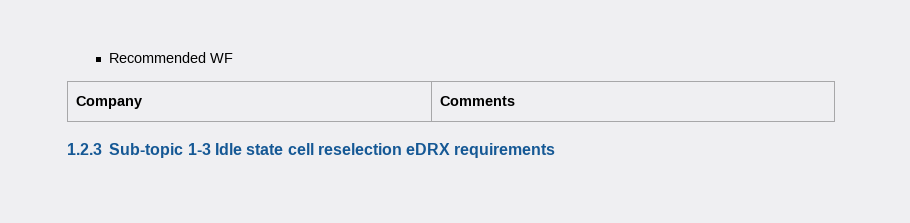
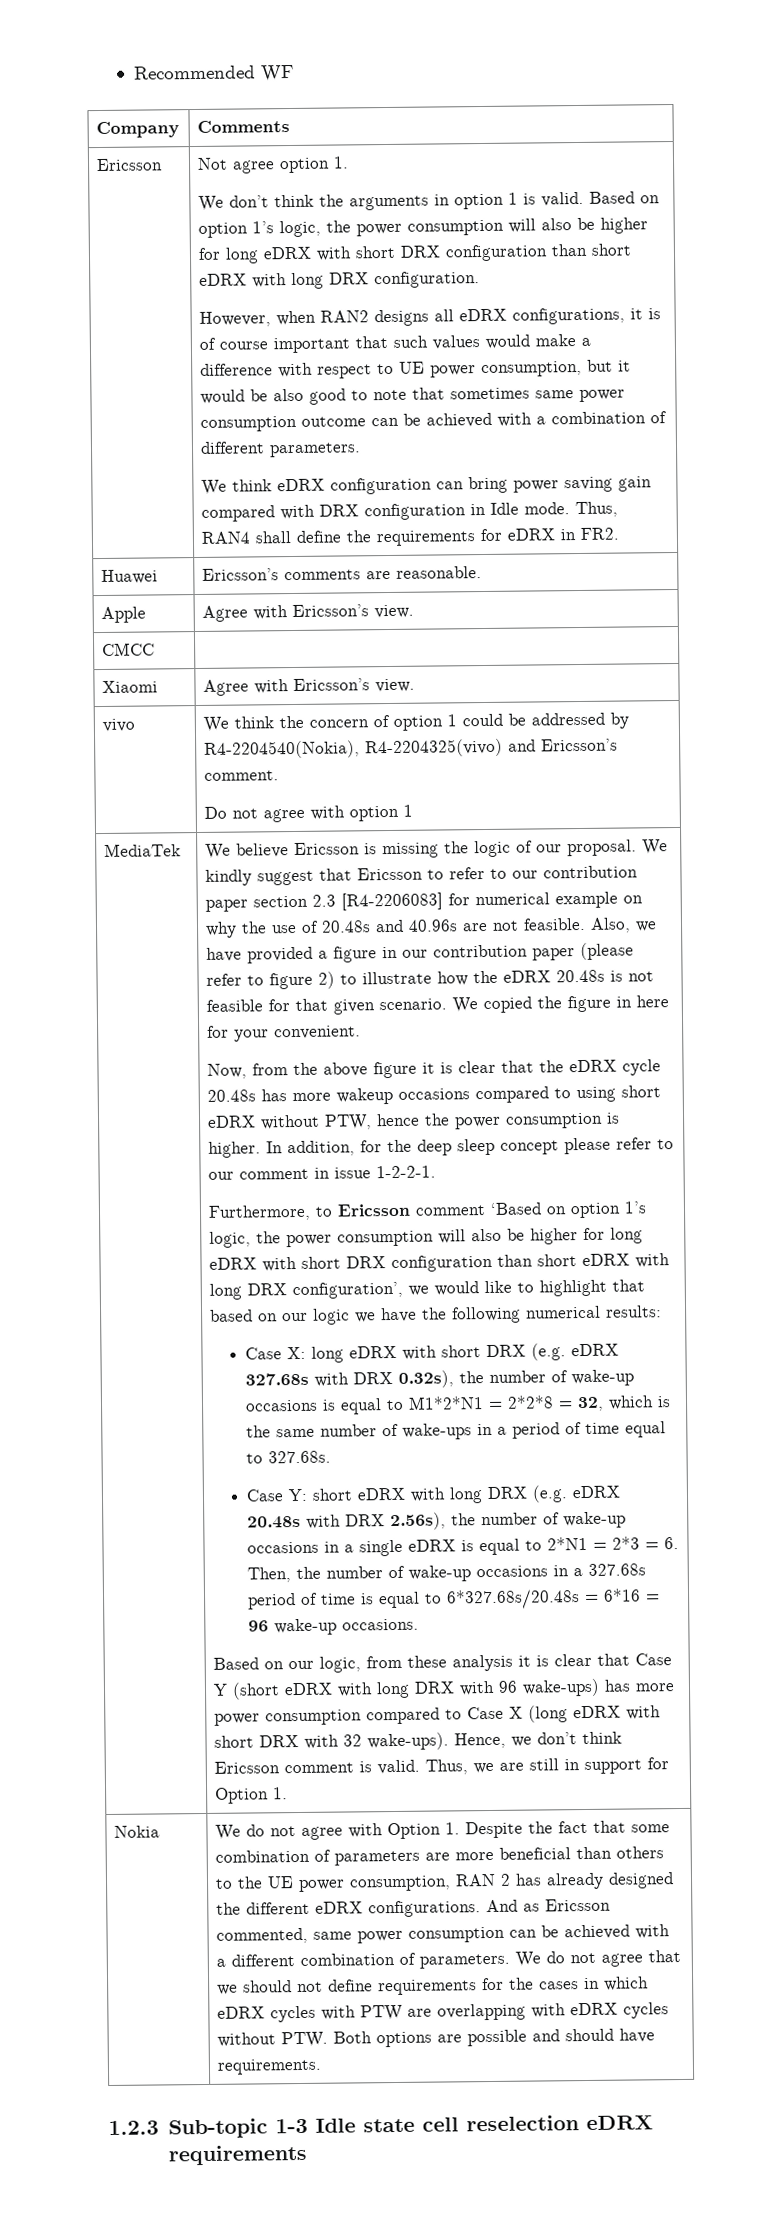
+ Ericsson | Not agree option 1.
+ We don’t think the arguments in option 1 is valid. Based on option 1’s logic, the power consumption will also be higher for long eDRX with short DRX configuration than short eDRX with long DRX configuration.
+ However, when RAN2 designs all eDRX configurations, it is of course important that such values would make a difference with respect to UE power consumption, but it would be also good to note that sometimes same power consumption outcome can be achieved with a combination of different parameters.
+ We think eDRX configuration can bring power saving gain compared with DRX configuration in Idle mode. Thus, RAN4 shall define the requirements for eDRX in FR2.
+ Huawei | Ericsson’s comments are reasonable.
+ Apple | Agree with Ericsson’s view.
+ CMCC |
+ Xiaomi | Agree with Ericsson’s view.
+ vivo | We think the concern of option 1 could be addressed by R4-2204540(Nokia), R4-2204325(vivo) and Ericsson’s comment.
+ Do not agree with option 1
+ MediaTek | We believe Ericsson is missing the logic of our proposal. We kindly suggest that Ericsson to refer to our contribution paper section 2.3 [R4-2206083] for numerical example on why the use of 20.48s and 40.96s are not feasible. Also, we have provided a figure in our contribution paper (please refer to figure 2) to illustrate how the eDRX 20.48s is not feasible for that given scenario. We copied the figure in here for your convenient.
+ Now, from the above figure it is clear that the eDRX cycle 20.48s has more wakeup occasions compared to using short eDRX without PTW, hence the power consumption is higher. In addition, for the deep sleep concept please refer to our comment in issue 1-2-2-1.
+ Furthermore, to Ericsson comment ‘Based on option 1’s logic, the power consumption will also be higher for long eDRX with short DRX configuration than short eDRX with long DRX configuration’, we would like to highlight that based on our logic we have the following numerical results:
+ Case X: long eDRX with short DRX (e.g. eDRX 327.68s with DRX 0.32s), the number of wake-up occasions is equal to M1*2*N1 = 2*2*8 = 32, which is the same number of wake-ups in a period of time equal to 327.68s.
+ Case Y: short eDRX with long DRX (e.g. eDRX 20.48s with DRX 2.56s), the number of wake-up occasions in a single eDRX is equal to 2*N1 = 2*3 = 6. Then, the number of wake-up occasions in a 327.68s period of time is equal to 6*327.68s/20.48s = 6*16 = 96 wake-up occasions.
+ Based on our logic, from these analysis it is clear that Case Y (short eDRX with long DRX with 96 wake-ups) has more power consumption compared to Case X (long eDRX with short DRX with 32 wake-ups). Hence, we don’t think Ericsson comment is valid. Thus, we are still in support for Option 1.
+ Nokia | We do not agree with Option 1. Despite the fact that some combination of parameters are more beneficial than others to the UE power consumption, RAN 2 has already designed the different eDRX configurations. And as Ericsson commented, same power consumption can be achieved with a different combination of parameters. We do not agree that we should not define requirements for the cases in which eDRX cycles with PTW are overlapping with eDRX cycles without PTW. Both options are possible and should have requirements.

